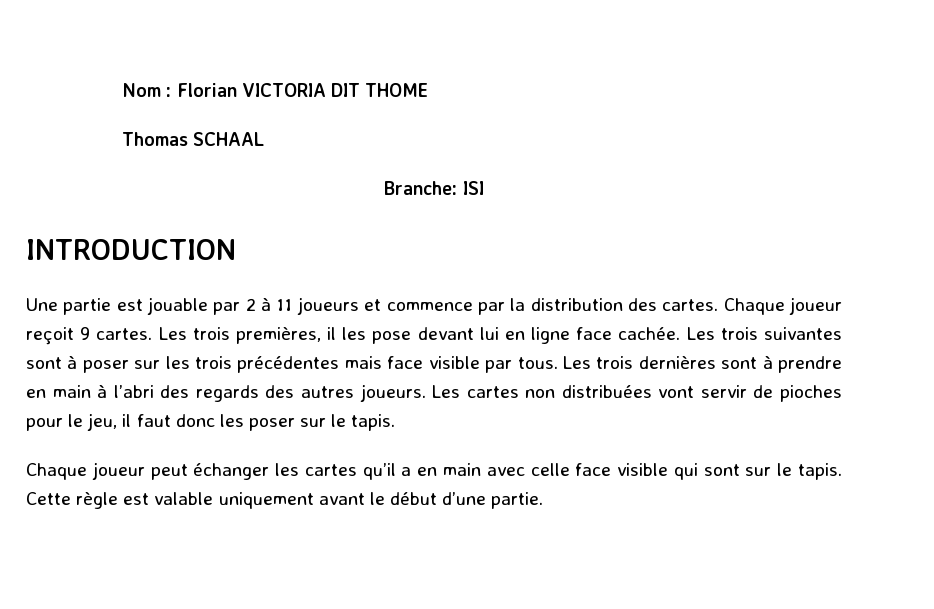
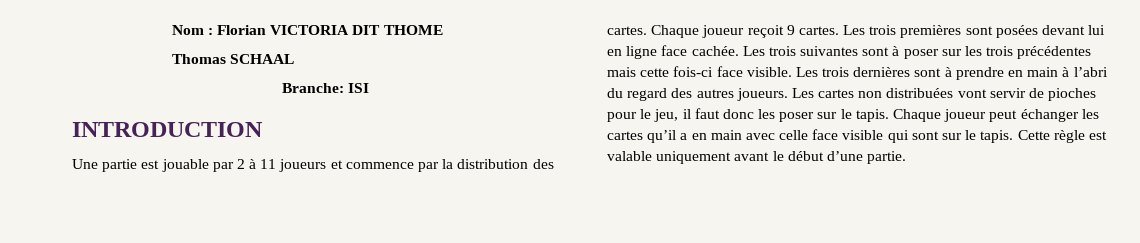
- Les trois premières, il les pose devant lui en ligne face cachée.
+ Les trois premières sont posées devant lui en ligne face cachée.
- Les trois suivantes sont à poser sur les trois précédentes mais face visible par tous.
+ Les trois suivantes sont à poser sur les trois précédentes mais cette fois-ci face visible.
- Les trois dernières sont à prendre en main à l’abri des regards des autres joueurs.
+ Les trois dernières sont à prendre en main à l’abri du regard des autres joueurs.
- Les cartes non distribuées vont servir de pioches pour le jeu, il faut donc les poser sur le tapis.
- Chaque joueur peut échanger les cartes qu’il a en main avec celle face visible qui sont sur le tapis.
+ Les cartes non distribuées vont servir de pioches pour le jeu, il faut donc les poser sur le tapis. Chaque joueur peut échanger les cartes qu’il a en main avec celle face visible qui sont sur le tapis.

